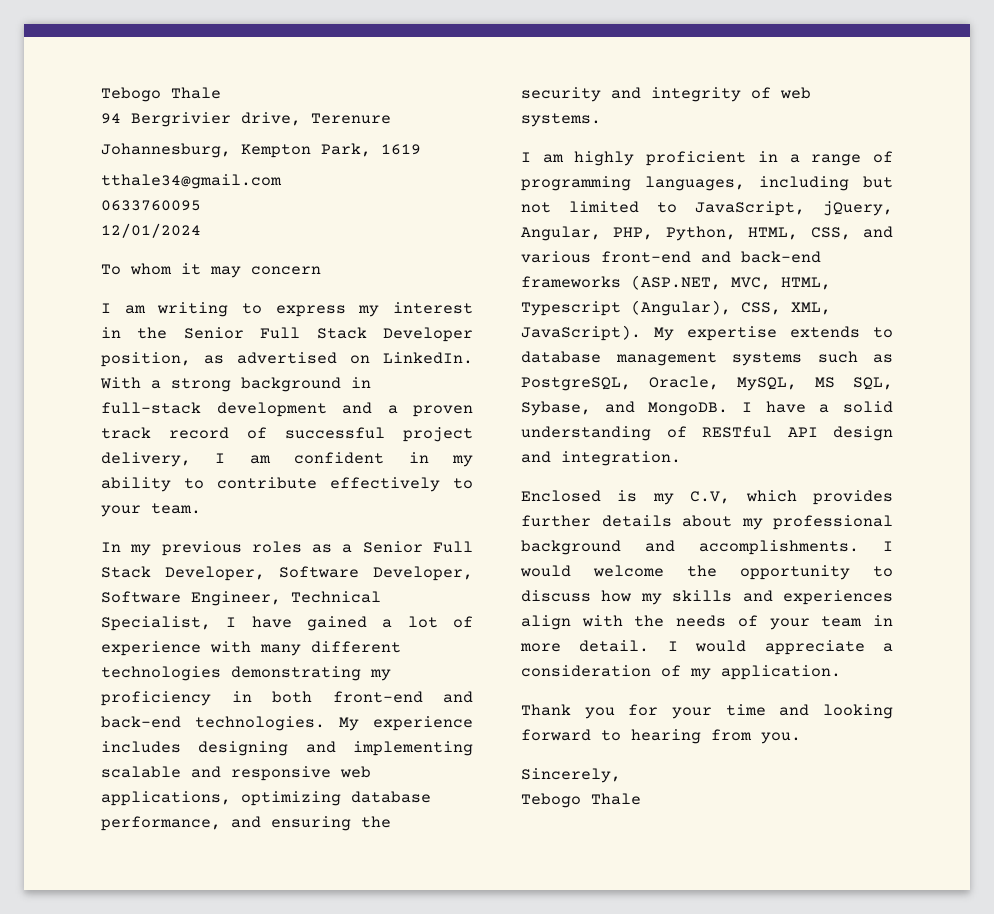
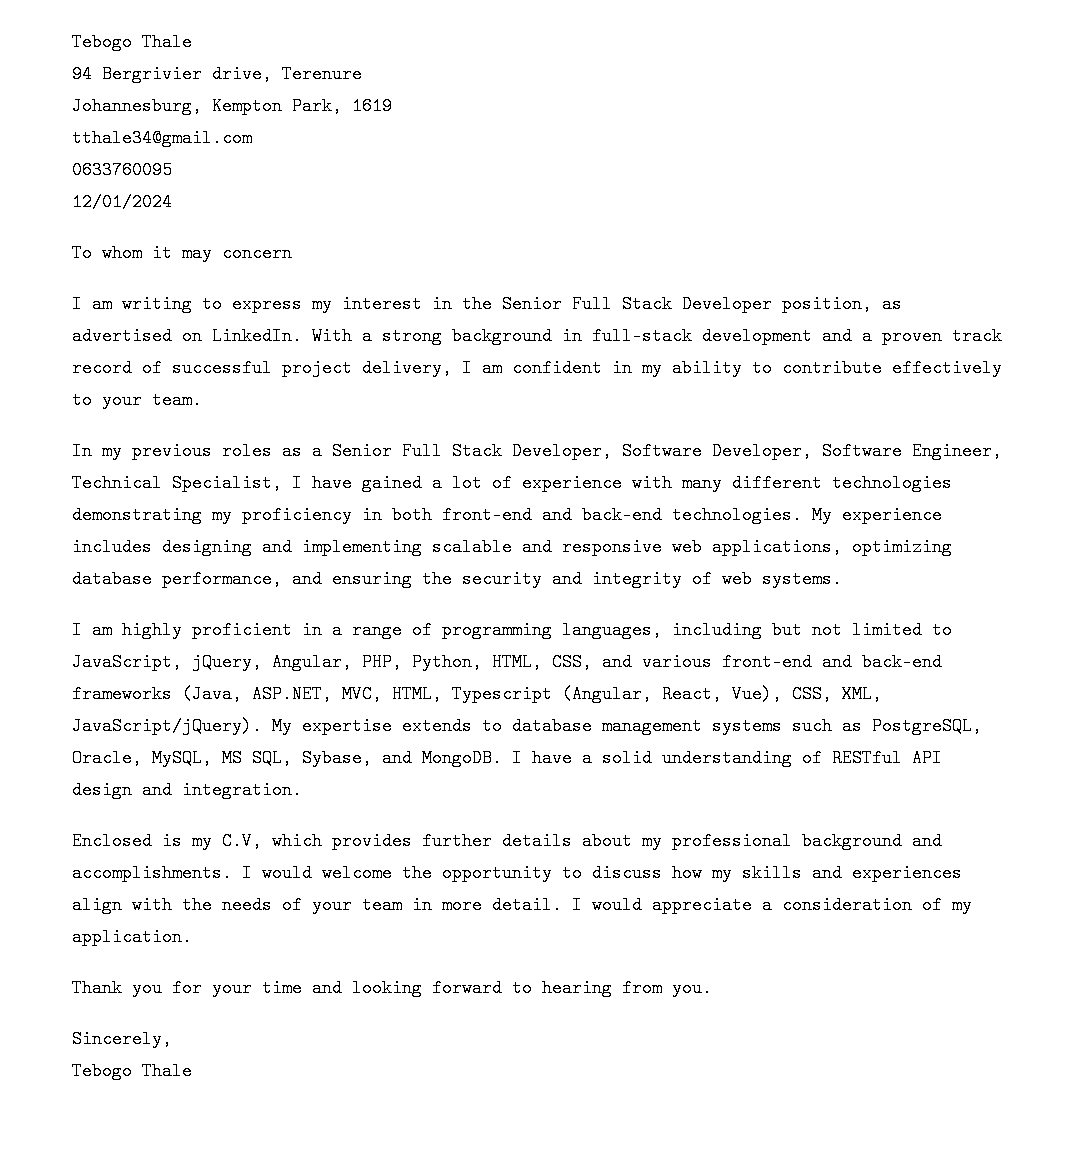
- I am highly proficient in a range of programming languages, including but not limited to JavaScript, jQuery, Angular, PHP, Python, HTML, CSS, and various front-end and back-end frameworks (ASP.NET, MVC, HTML, Typescript (Angular), CSS, XML, JavaScript).
+ I am highly proficient in a range of programming languages, including but not limited to JavaScript, jQuery, Angular, PHP, Python, HTML, CSS, and various front-end and back-end frameworks (Java, ASP.NET, MVC, HTML, Typescript (Angular, React, Vue), CSS, XML, JavaScript/jQuery).

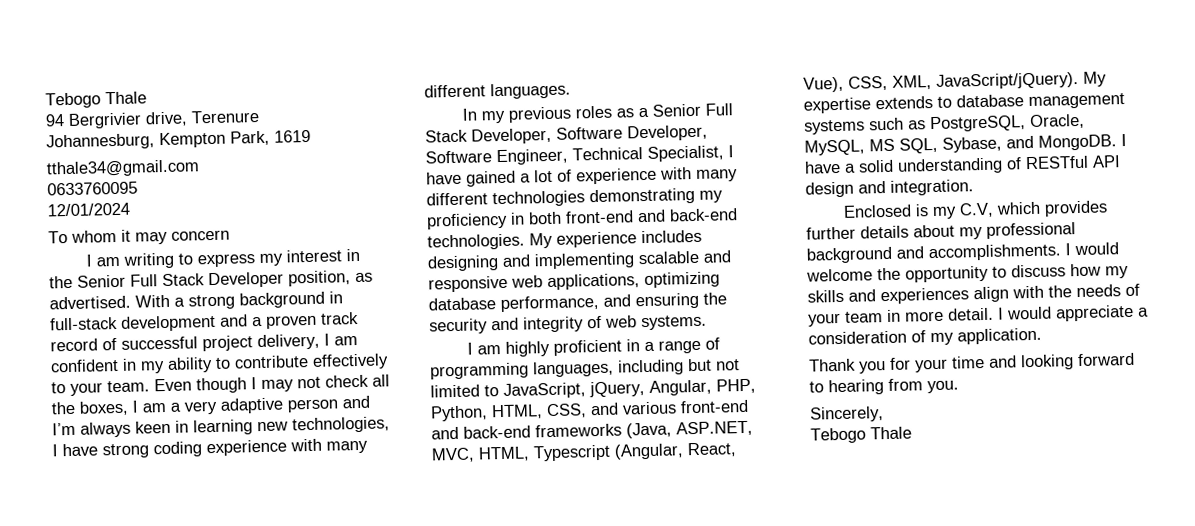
- I am writing to express my interest in the Senior Full Stack Developer position, as advertised on LinkedIn.
+ I am writing to express my interest in the Senior Full Stack Developer position, as advertised.
+ Even though I may not check all the boxes, I am a very adaptive person and I’m always keen in learning new technologies, I have strong coding experience with many different languages.

